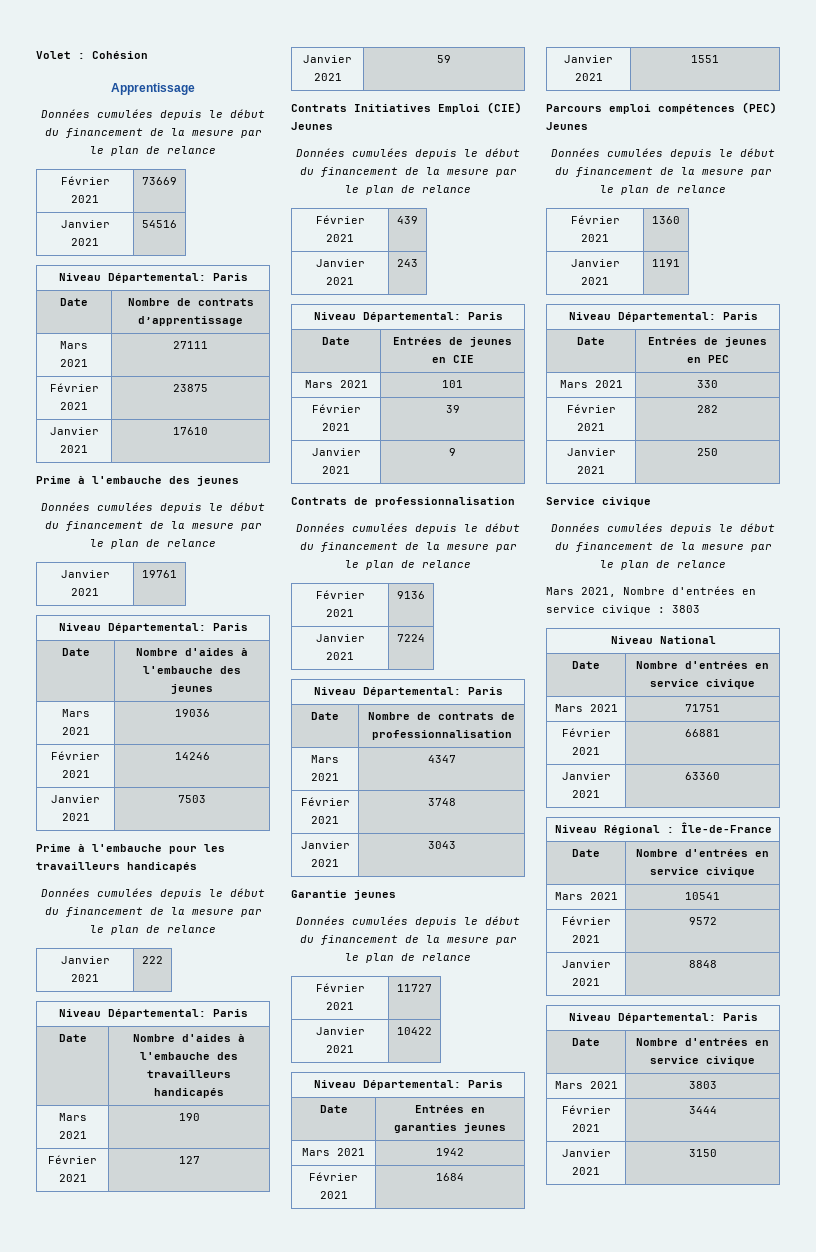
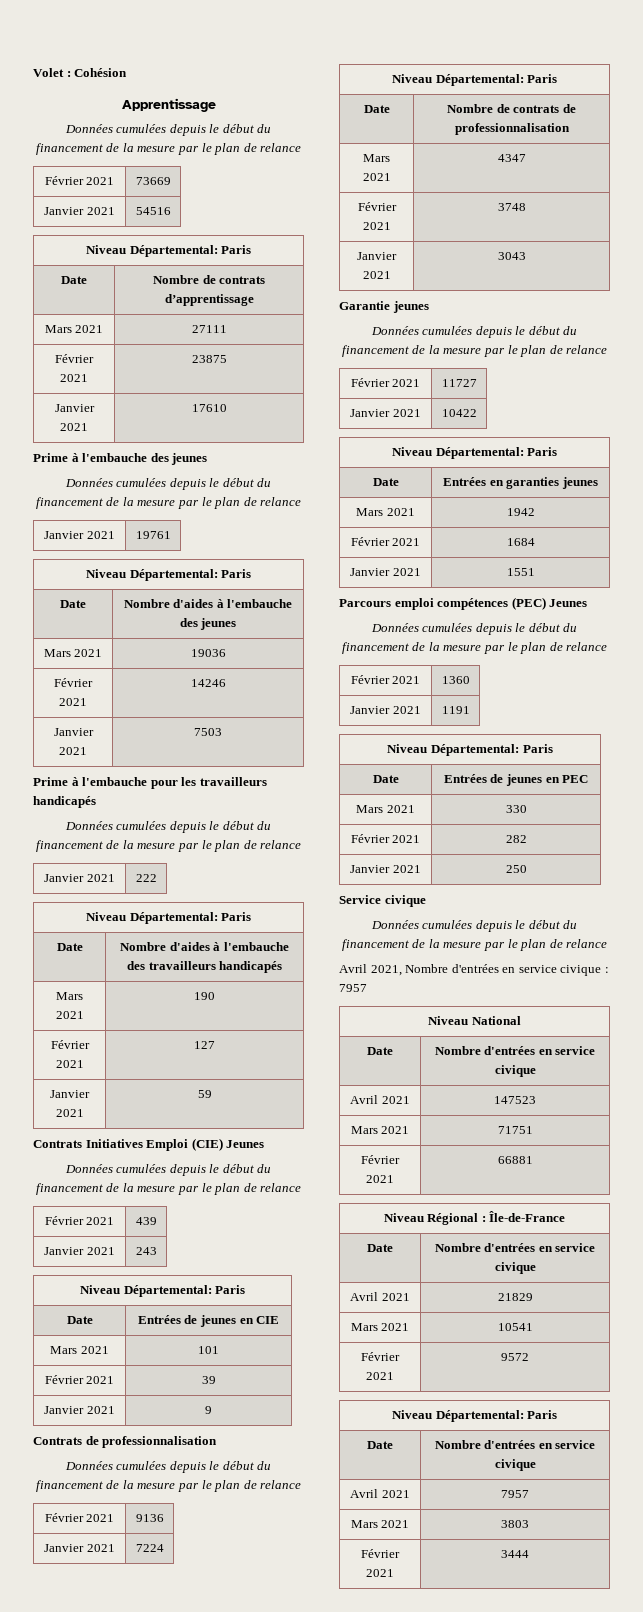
- Mars 2021, Nombre d'entrées en service civique : 3803
+ Avril 2021, Nombre d'entrées en service civique : 7957
+ Avril 2021 | 147523
- Janvier 2021 | 63360
+ Avril 2021 | 21829
- Janvier 2021 | 8848
+ Avril 2021 | 7957
- Janvier 2021 | 3150

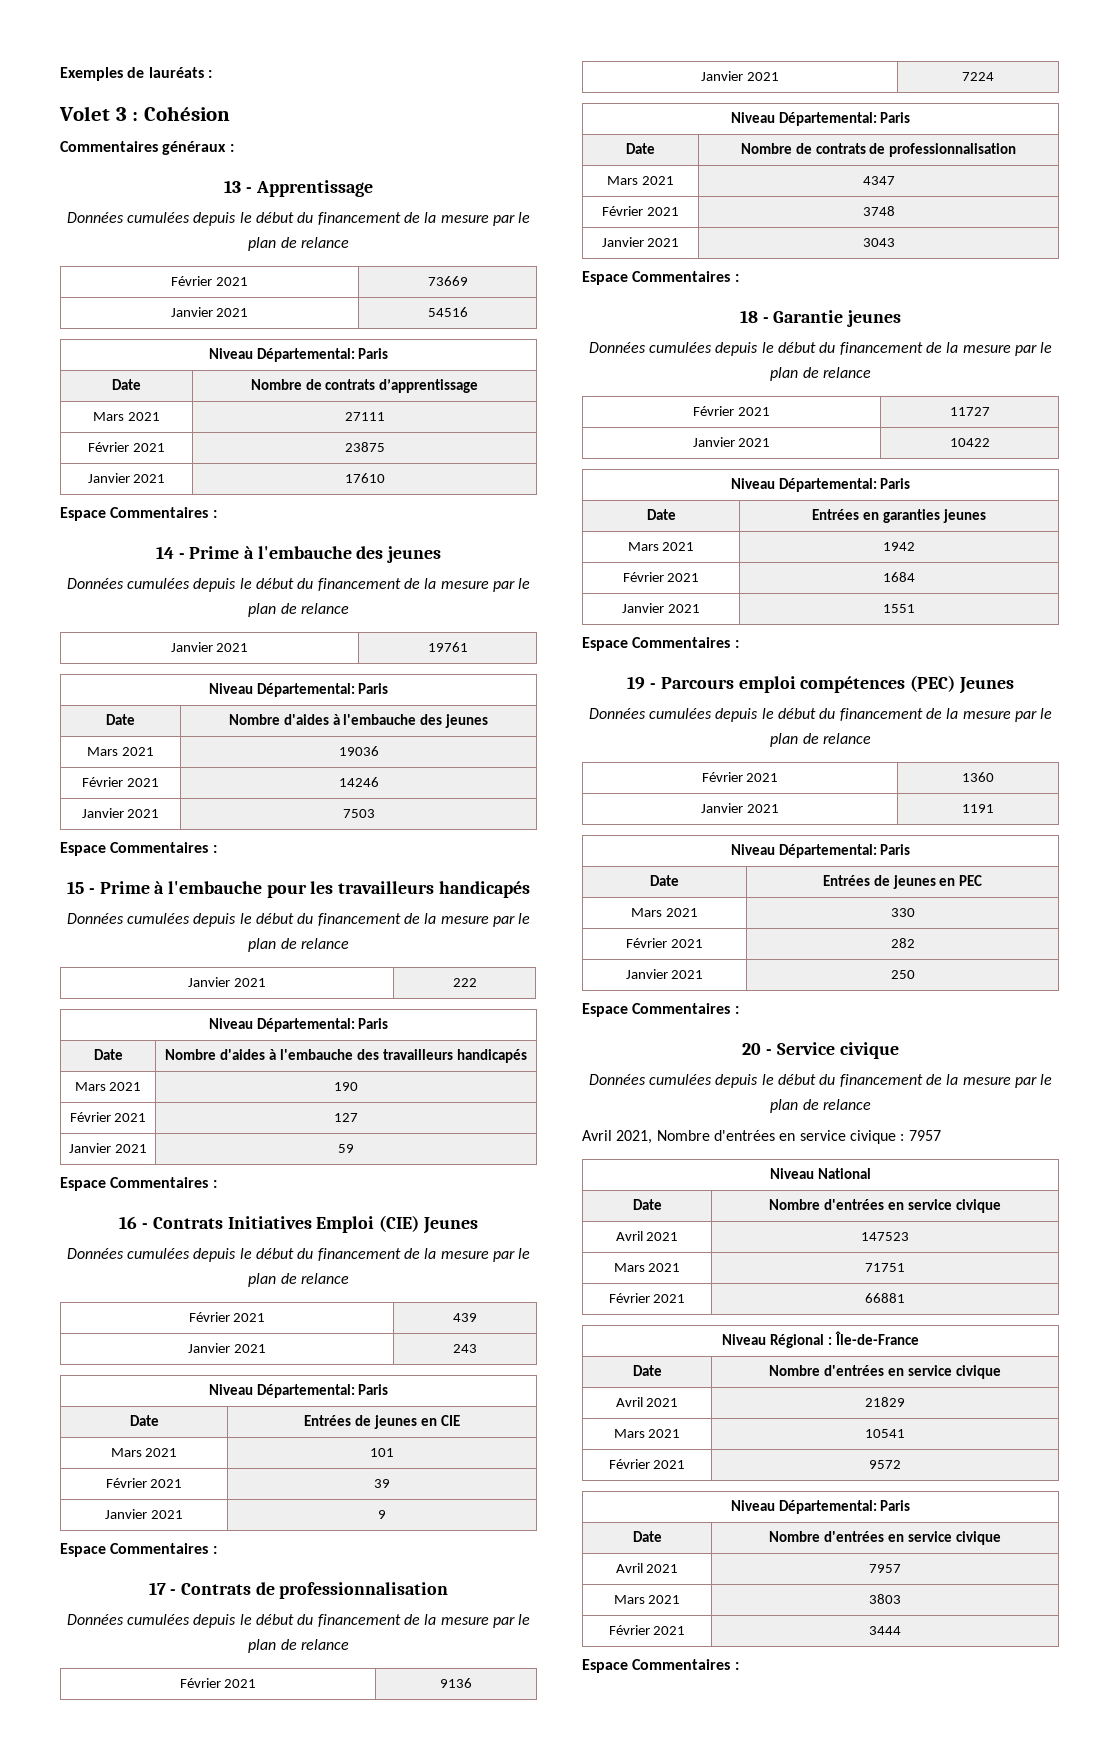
- Volet : Cohésion
- Apprentissage
+ Exemples de lauréats :
+ Volet 3 : Cohésion
+ Commentaires généraux :
+ 13 - Apprentissage
  Janvier 2021 | 17610
- Prime à l'embauche des jeunes
+ Espace Commentaires :
+ 14 - Prime à l'embauche des jeunes
  Janvier 2021 | 7503
- Prime à l'embauche pour les travailleurs handicapés
+ Espace Commentaires :
+ 15 - Prime à l'embauche pour les travailleurs handicapés
  Janvier 2021 | 59
- Contrats Initiatives Emploi (CIE) Jeunes
+ Espace Commentaires :
+ 16 - Contrats Initiatives Emploi (CIE) Jeunes
  Janvier 2021 | 9
- Contrats de professionnalisation
+ Espace Commentaires :
+ 17 - Contrats de professionnalisation
  Janvier 2021 | 3043
- Garantie jeunes
+ Espace Commentaires :
+ 18 - Garantie jeunes
  Janvier 2021 | 1551
- Parcours emploi compétences (PEC) Jeunes
+ Espace Commentaires :
+ 19 - Parcours emploi compétences (PEC) Jeunes
  Janvier 2021 | 250
- Service civique
+ Espace Commentaires :
+ 20 - Service civique
  Février 2021 | 3444
+ Espace Commentaires :

